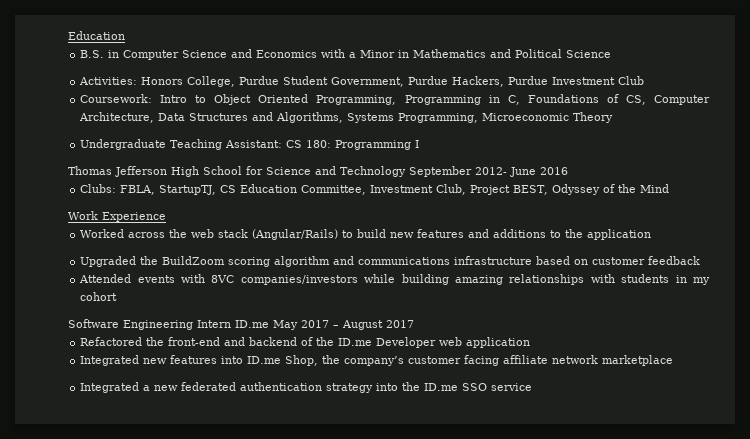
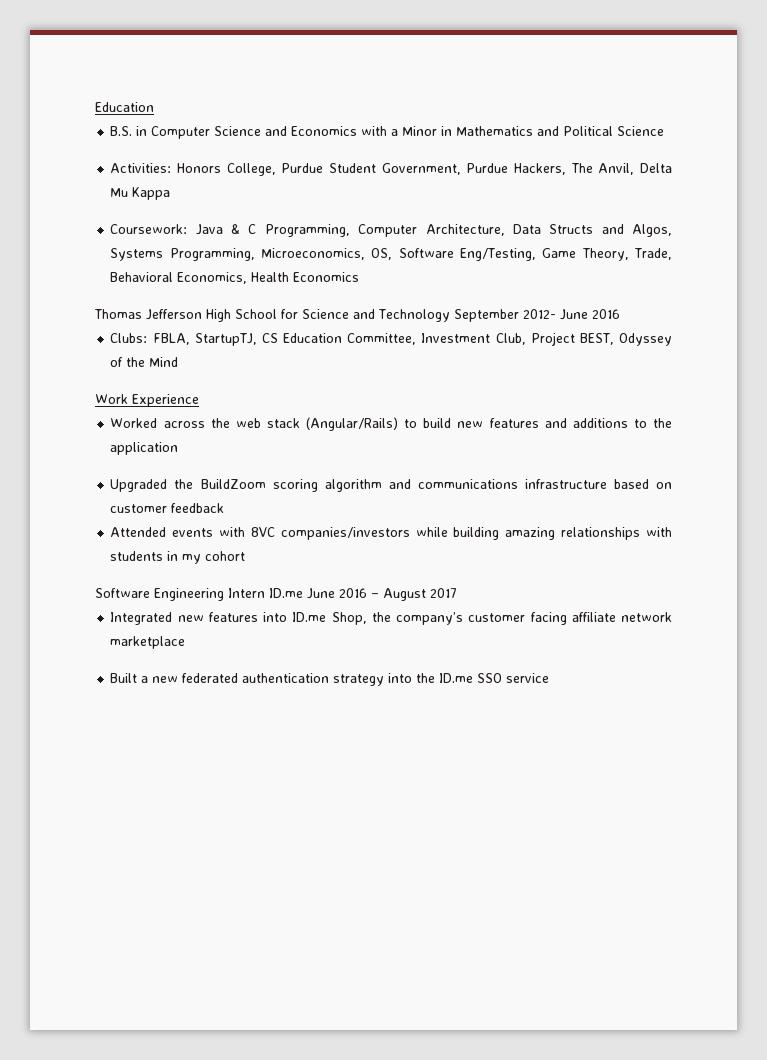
- Activities: Honors College, Purdue Student Government, Purdue Hackers, Purdue Investment Club
- Coursework: Intro to Object Oriented Programming, Programming in C, Foundations of CS, Computer Architecture, Data Structures and Algorithms, Systems Programming, Microeconomic Theory
- Undergraduate Teaching Assistant: CS 180: Programming I
+ Activities: Honors College, Purdue Student Government, Purdue Hackers, The Anvil, Delta Mu Kappa
+ Coursework: Java & C Programming, Computer Architecture, Data Structs and Algos, Systems Programming, Microeconomics, OS, Software Eng/Testing, Game Theory, Trade, Behavioral Economics, Health Economics
- Software Engineering Intern ID.me May 2017 – August 2017
+ Software Engineering Intern ID.me June 2016 – August 2017
- Refactored the front-end and backend of the ID.me Developer web application
- Integrated a new federated authentication strategy into the ID.me SSO service
+ Built a new federated authentication strategy into the ID.me SSO service

